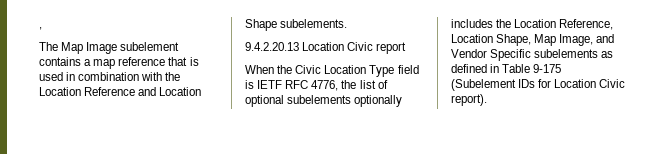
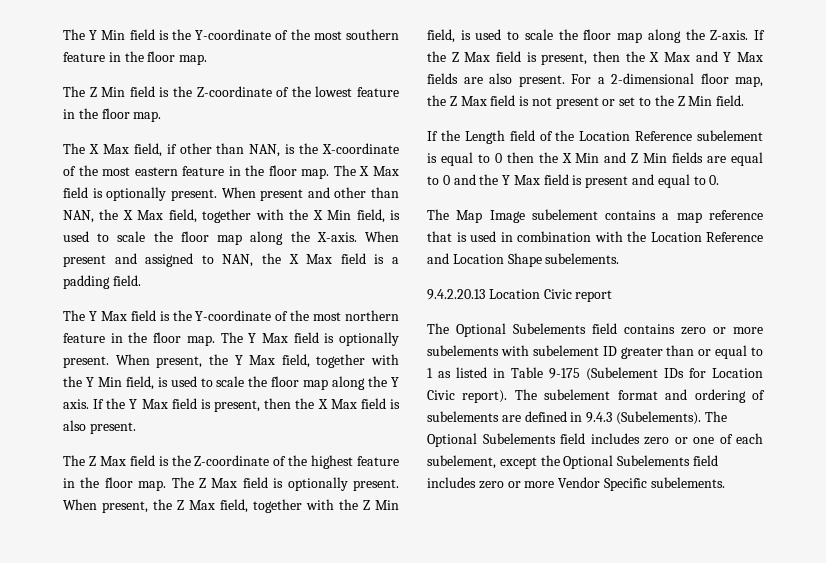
- ,
+ The Y Min field is the Y-coordinate of the most southern feature in the floor map.
+ The Z Min field is the Z-coordinate of the lowest feature in the floor map.
+ The X Max field, if other than NAN, is the X-coordinate of the most eastern feature in the floor map. The X Max field is optionally present. When present and other than NAN, the X Max field, together with the X Min field, is used to scale the floor map along the X-axis. When present and assigned to NAN, the X Max field is a padding field.
+ The Y Max field is the Y-coordinate of the most northern feature in the floor map. The Y Max field is optionally present. When present, the Y Max field, together with the Y Min field, is used to scale the floor map along the Y axis. If the Y Max field is present, then the X Max field is also present.
+ The Z Max field is the Z-coordinate of the highest feature in the floor map. The Z Max field is optionally present. When present, the Z Max field, together with the Z Min field, is used to scale the floor map along the Z-axis. If the Z Max field is present, then the X Max and Y Max fields are also present. For a 2-dimensional floor map, the Z Max field is not present or set to the Z Min field.
+ If the Length field of the Location Reference subelement is equal to 0 then the X Min and Z Min fields are equal to 0 and the Y Max field is present and equal to 0.
- When the Civic Location Type field is IETF RFC 4776, the list of optional subelements optionally includes the Location Reference, Location Shape, Map Image, and Vendor Specific subelements as defined in Table 9-175 (Subelement IDs for Location Civic report).
+ The Optional Subelements field contains zero or more subelements with subelement ID greater than or equal to 1 as listed in Table 9-175 (Subelement IDs for Location Civic report).
+ The subelement format and ordering of subelements are defined in 9.4.3 (Subelements). The Optional Subelements field includes zero or one of each subelement, except the Optional Subelements field includes zero or more Vendor Specific subelements.

